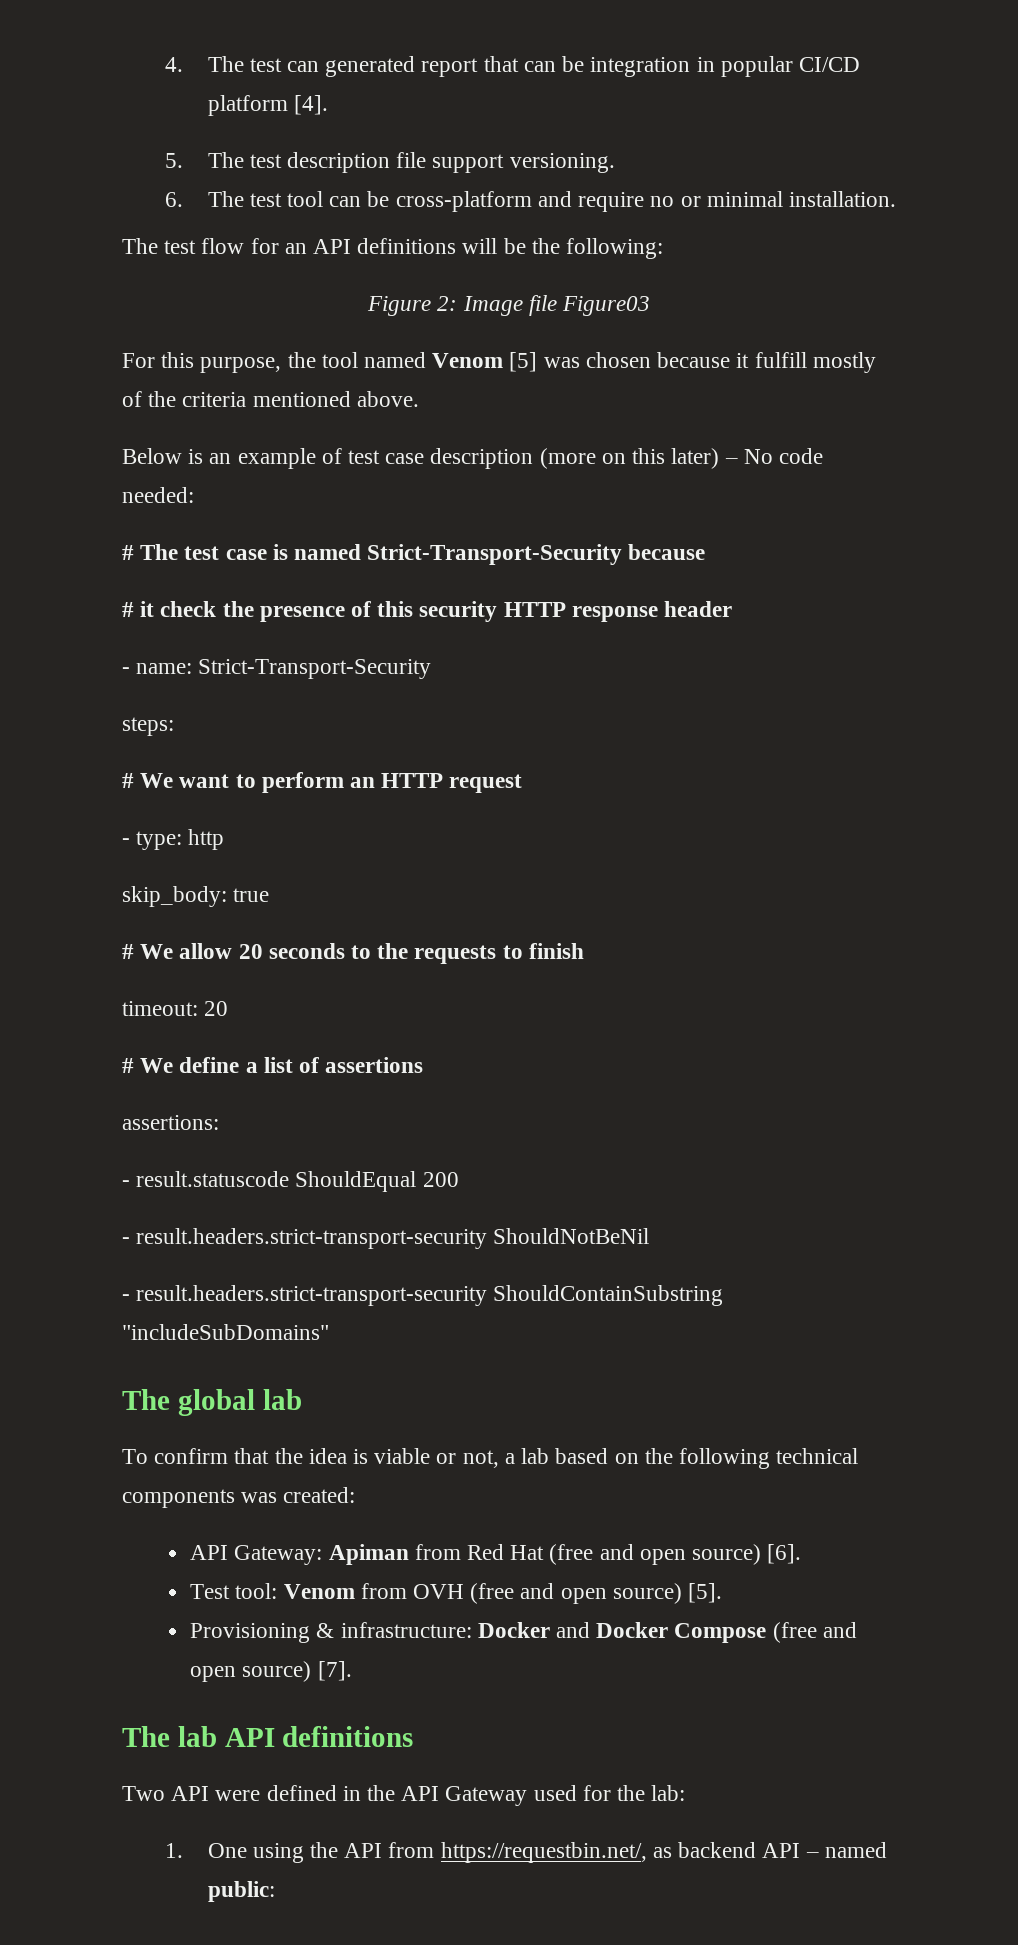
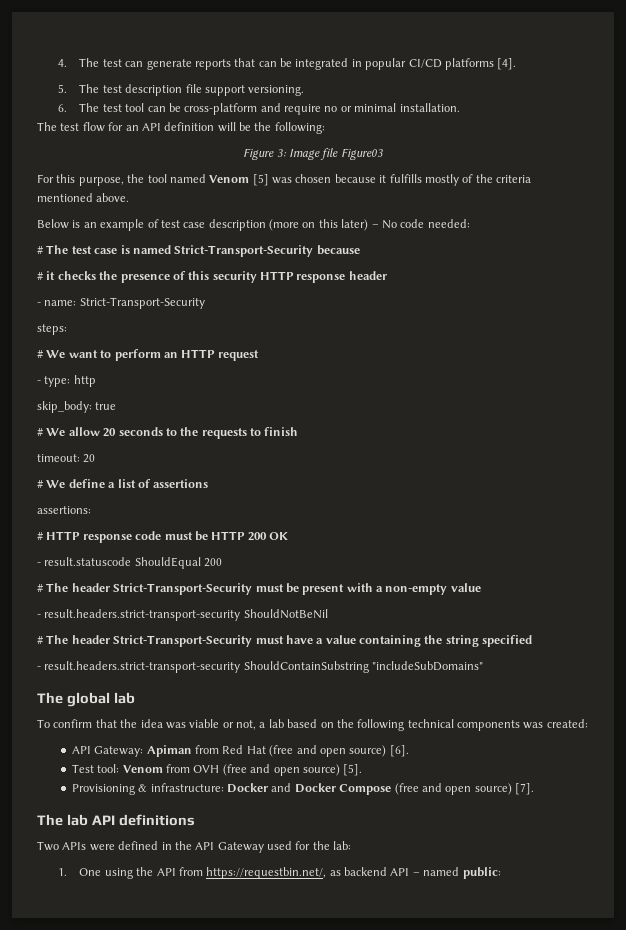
- 4. The test can generated report that can be integration in popular CI/CD platform [4].
+ 4. The test can generate reports that can be integrated in popular CI/CD platforms [4].
- The test flow for an API definitions will be the following:
+ The test flow for an API definition will be the following:
- Figure 2: Image file Figure03
+ Figure 3: Image file Figure03
- For this purpose, the tool named Venom [5] was chosen because it fulfill mostly of the criteria mentioned above.
+ For this purpose, the tool named Venom [5] was chosen because it fulfills mostly of the criteria mentioned above.
- # it check the presence of this security HTTP response header
+ # it checks the presence of this security HTTP response header
+ # HTTP response code must be HTTP 200 OK
  - result.statuscode ShouldEqual 200
+ # The header Strict-Transport-Security must be present with a non-empty value
  - result.headers.strict-transport-security ShouldNotBeNil
+ # The header Strict-Transport-Security must have a value containing the string specified
- To confirm that the idea is viable or not, a lab based on the following technical components was created:
+ To confirm that the idea was viable or not, a lab based on the following technical components was created:
- Two API were defined in the API Gateway used for the lab:
+ Two APIs were defined in the API Gateway used for the lab:

